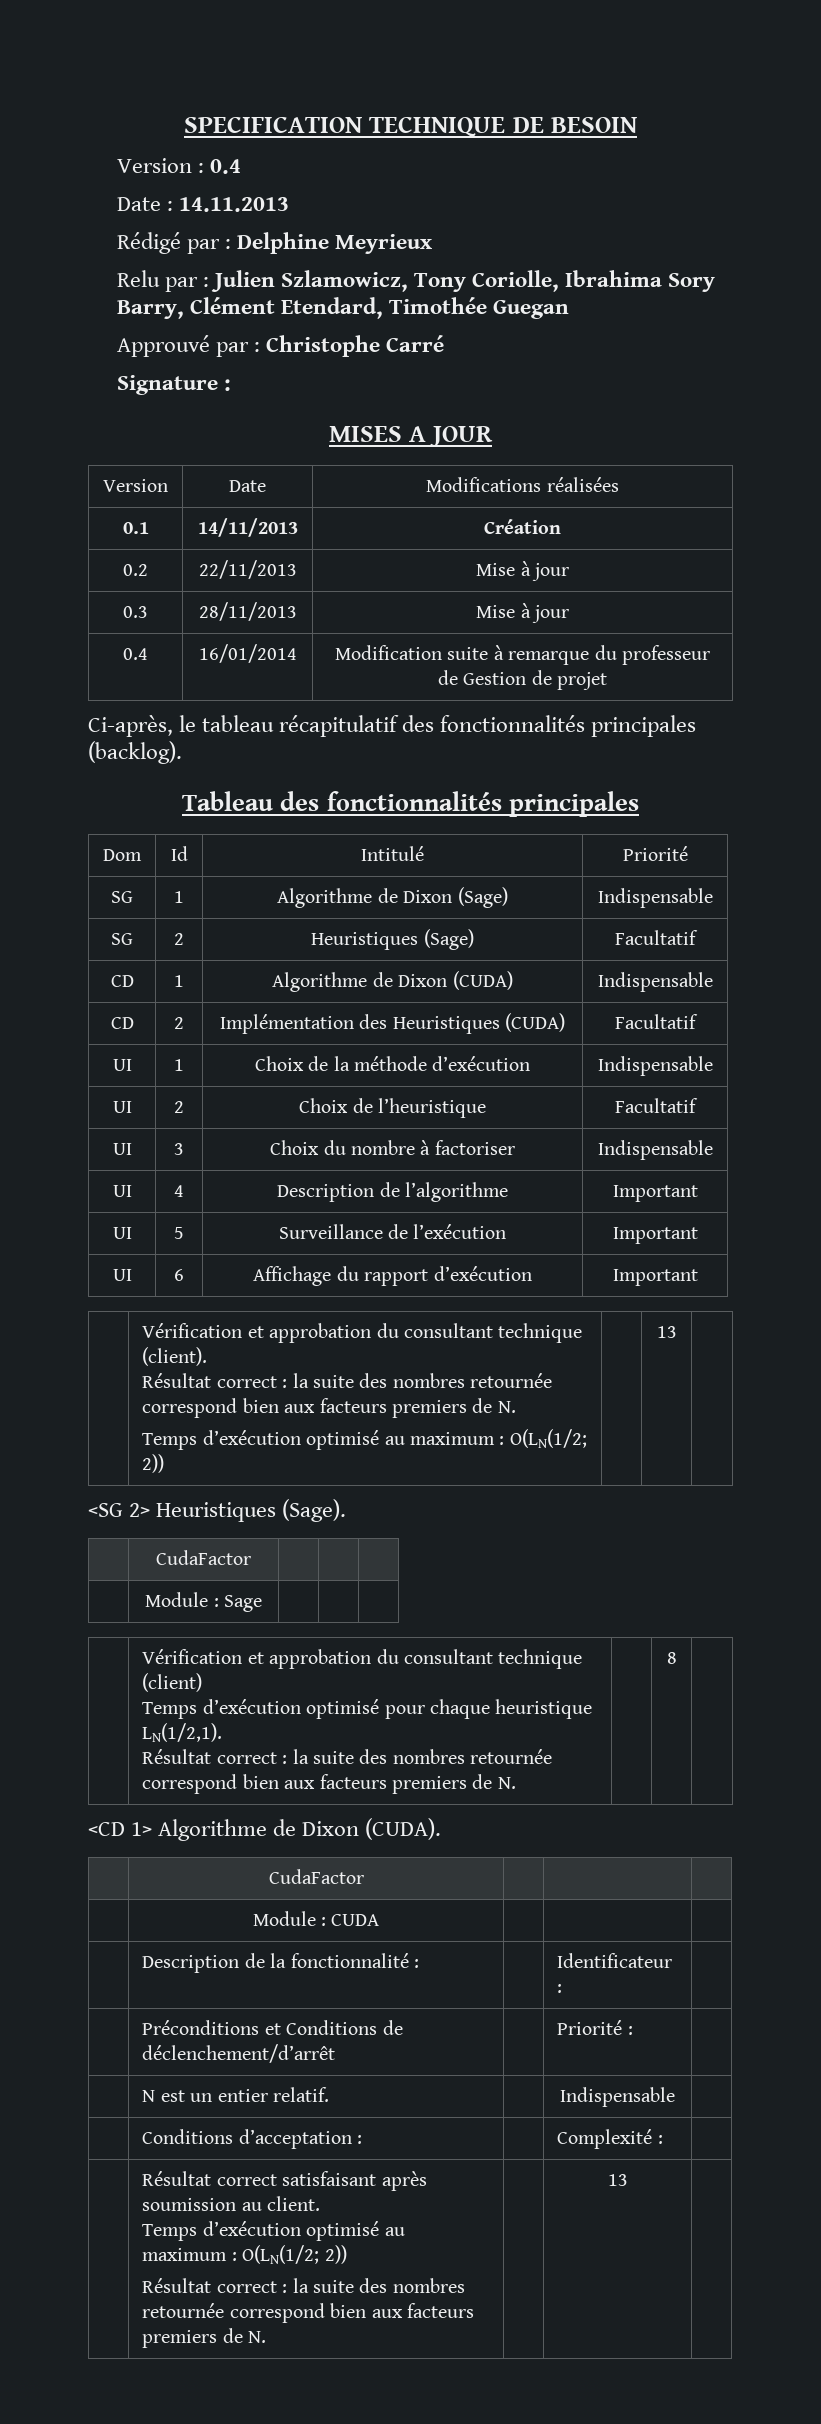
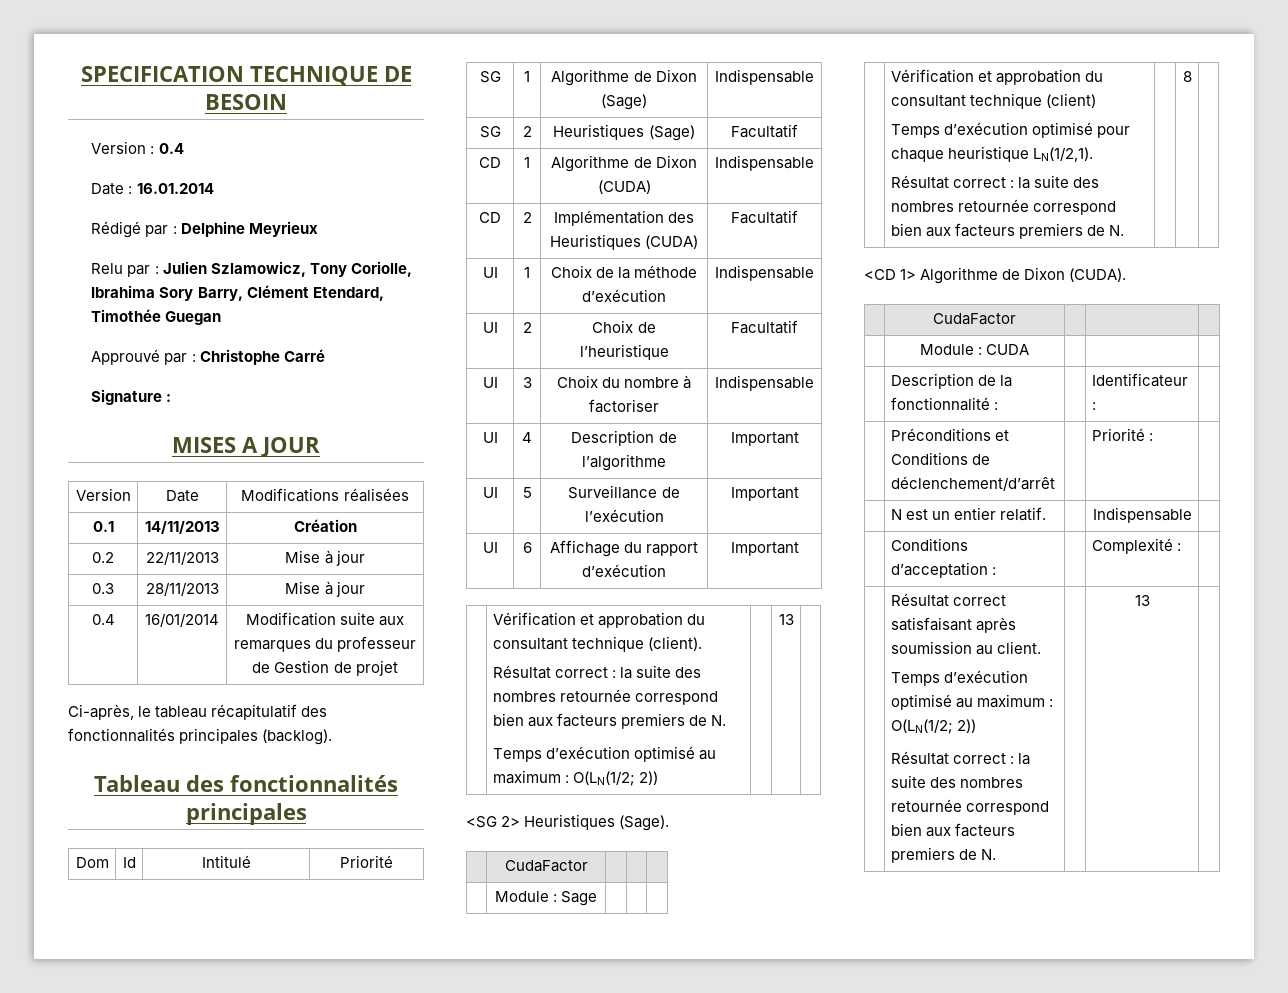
- Date : 14.11.2013
+ Date : 16.01.2014
- 0.4 | 16/01/2014 | Modification suite à remarque du professeur de Gestion de projet
+ 0.4 | 16/01/2014 | Modification suite aux remarques du professeur de Gestion de projet

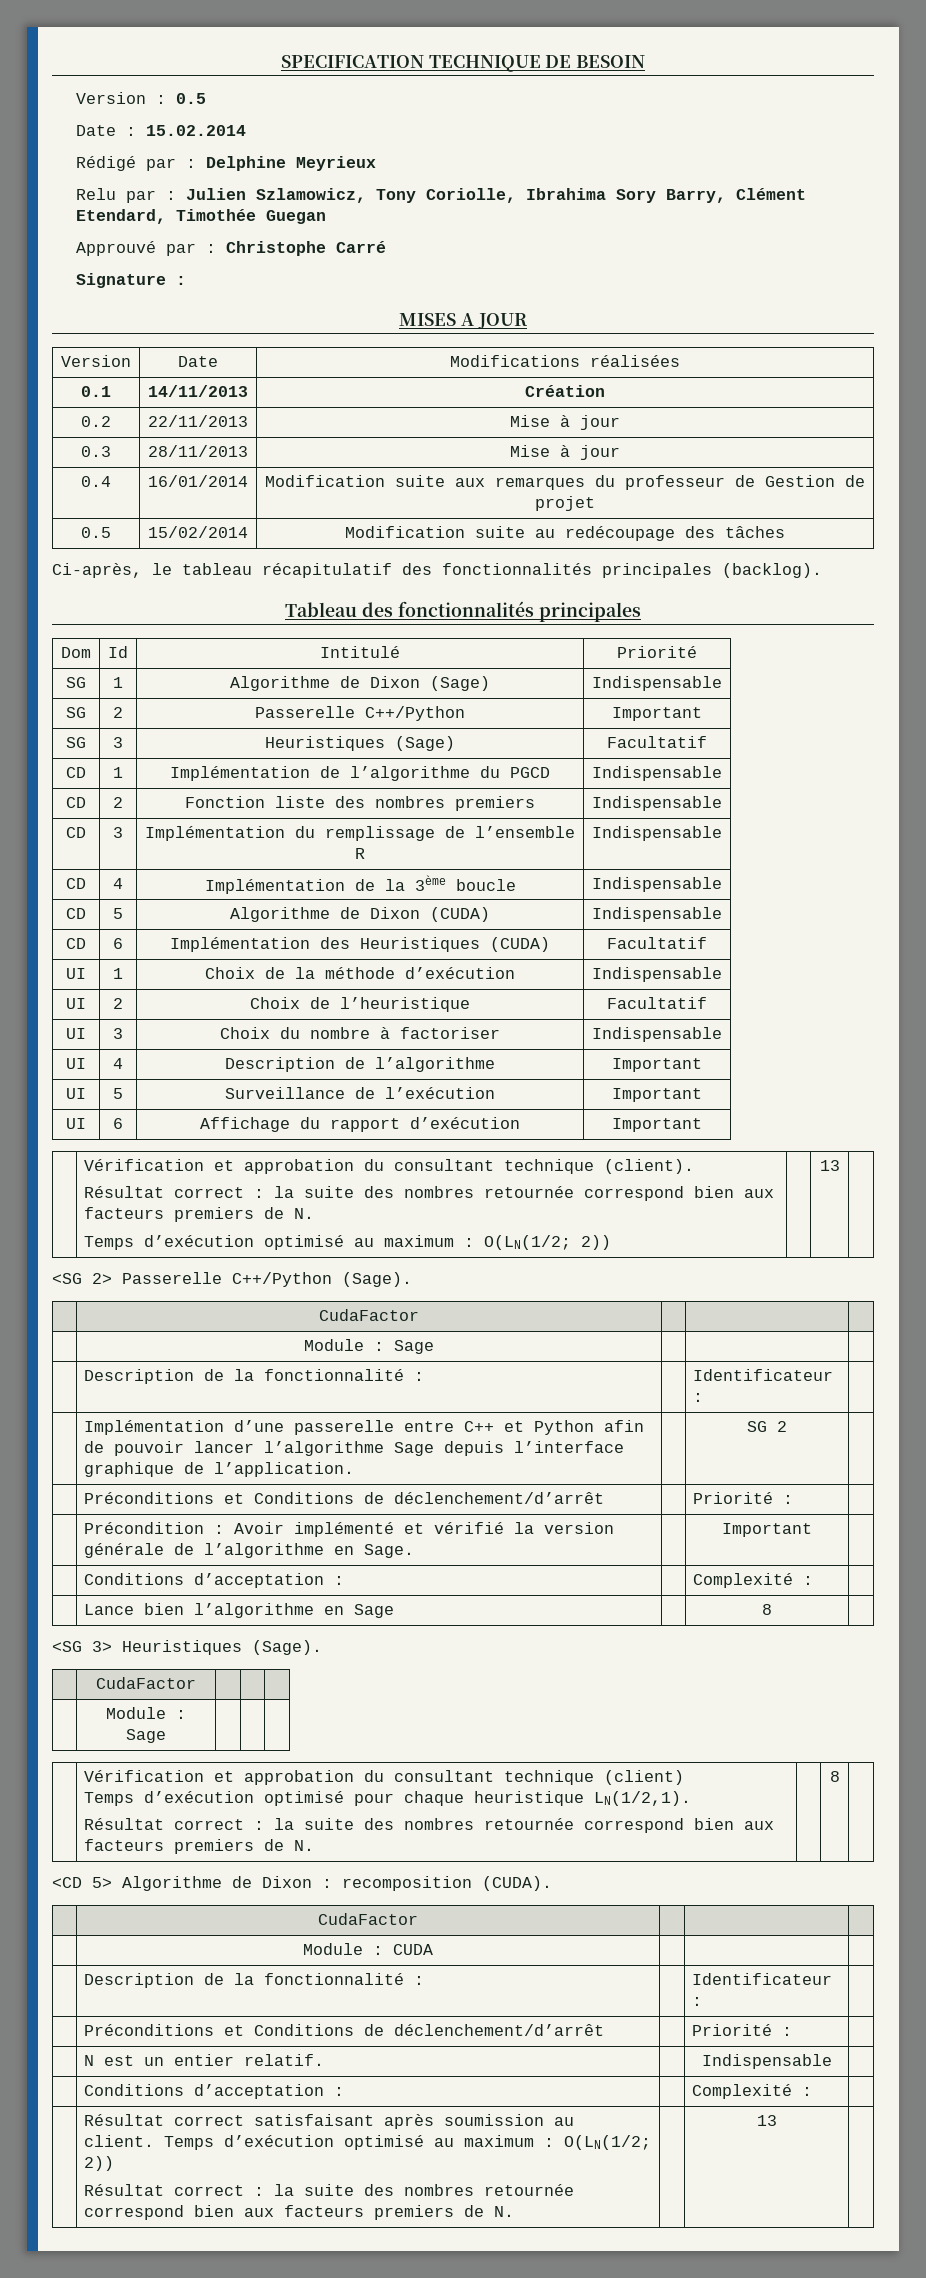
- Version : 0.4
+ Version : 0.5
- Date : 16.01.2014
+ Date : 15.02.2014
+ 0.5 | 15/02/2014 | Modification suite au redécoupage des tâches
- SG | 2 | Heuristiques (Sage) | Facultatif
+ SG | 2 | Passerelle C++/Python | Important
+ SG | 3 | Heuristiques (Sage) | Facultatif
- CD | 1 | Algorithme de Dixon (CUDA) | Indispensable
+ CD | 1 | Implémentation de l’algorithme du PGCD | Indispensable
+ CD | 2 | Fonction liste des nombres premiers | Indispensable
+ CD | 3 | Implémentation du remplissage de l’ensemble R | Indispensable
+ CD | 4 | Implémentation de la 3ème boucle | Indispensable
+ CD | 5 | Algorithme de Dixon (CUDA) | Indispensable
- CD | 2 | Implémentation des Heuristiques (CUDA) | Facultatif
+ CD | 6 | Implémentation des Heuristiques (CUDA) | Facultatif
- <SG 2> Heuristiques (Sage).
+ <SG 2> Passerelle C++/Python (Sage).
+ | CudaFactor | | |
+ | Module : Sage | | |
+ | Description de la fonctionnalité : | | Identificateur : |
+ | Implémentation d’une passerelle entre C++ et Python afin de pouvoir lancer l’algorithme Sage depuis l’interface graphique de l’application. | | SG 2 |
+ | Préconditions et Conditions de déclenchement/d’arrêt | | Priorité : |
+ | Précondition : Avoir implémenté et vérifié la version générale de l’algorithme en Sage. | | Important |
+ | Conditions d’acceptation : | | Complexité : |
+ | Lance bien l’algorithme en Sage | | 8 |
+ <SG 3> Heuristiques (Sage).
- <CD 1> Algorithme de Dixon (CUDA).
+ <CD 5> Algorithme de Dixon : recomposition (CUDA).
- | Résultat correct satisfaisant après soumission au client.
- Temps d’exécution optimisé au maximum : O(LN(1/2; 2))
+ | Résultat correct satisfaisant après soumission au client. Temps d’exécution optimisé au maximum : O(LN(1/2; 2))

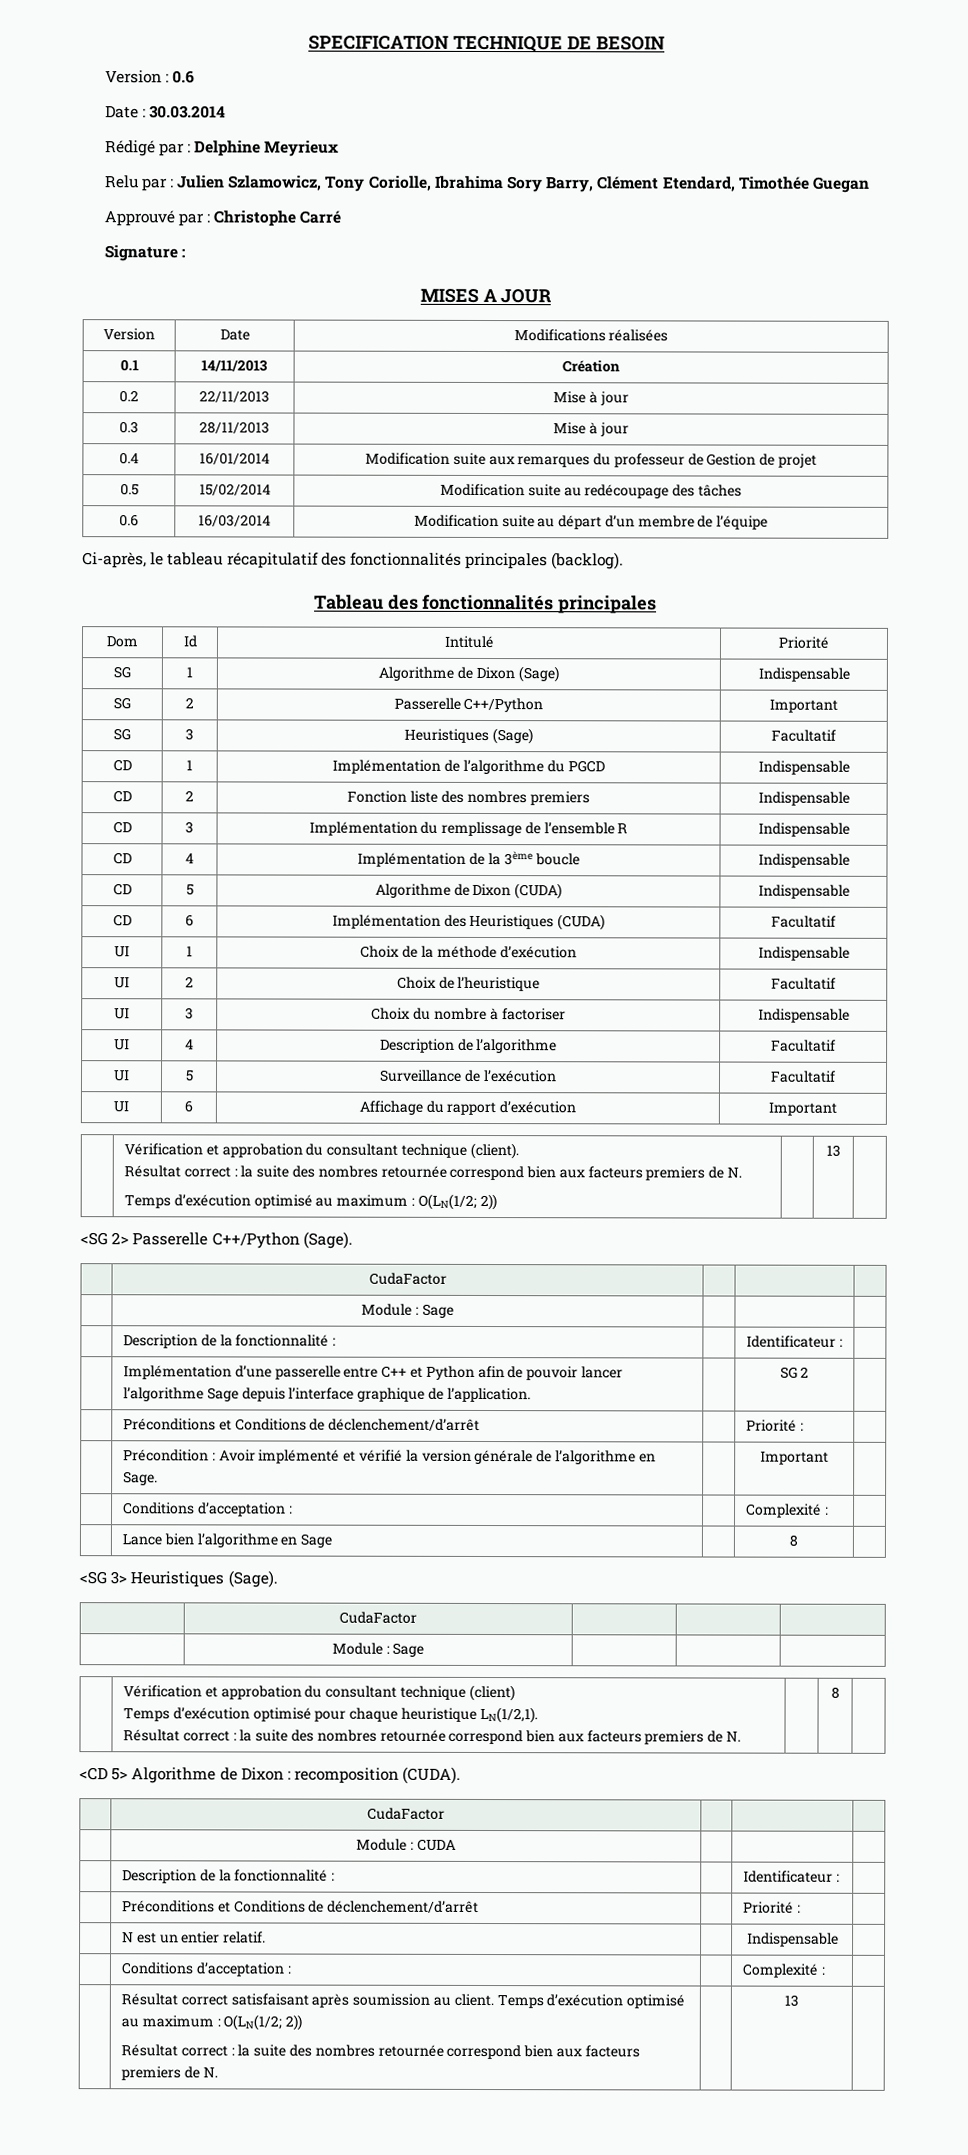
- Version : 0.5
+ Version : 0.6
- Date : 15.02.2014
+ Date : 30.03.2014
+ 0.6 | 16/03/2014 | Modification suite au départ d’un membre de l’équipe
- UI | 4 | Description de l’algorithme | Important
+ UI | 4 | Description de l’algorithme | Facultatif
- UI | 5 | Surveillance de l’exécution | Important
+ UI | 5 | Surveillance de l’exécution | Facultatif

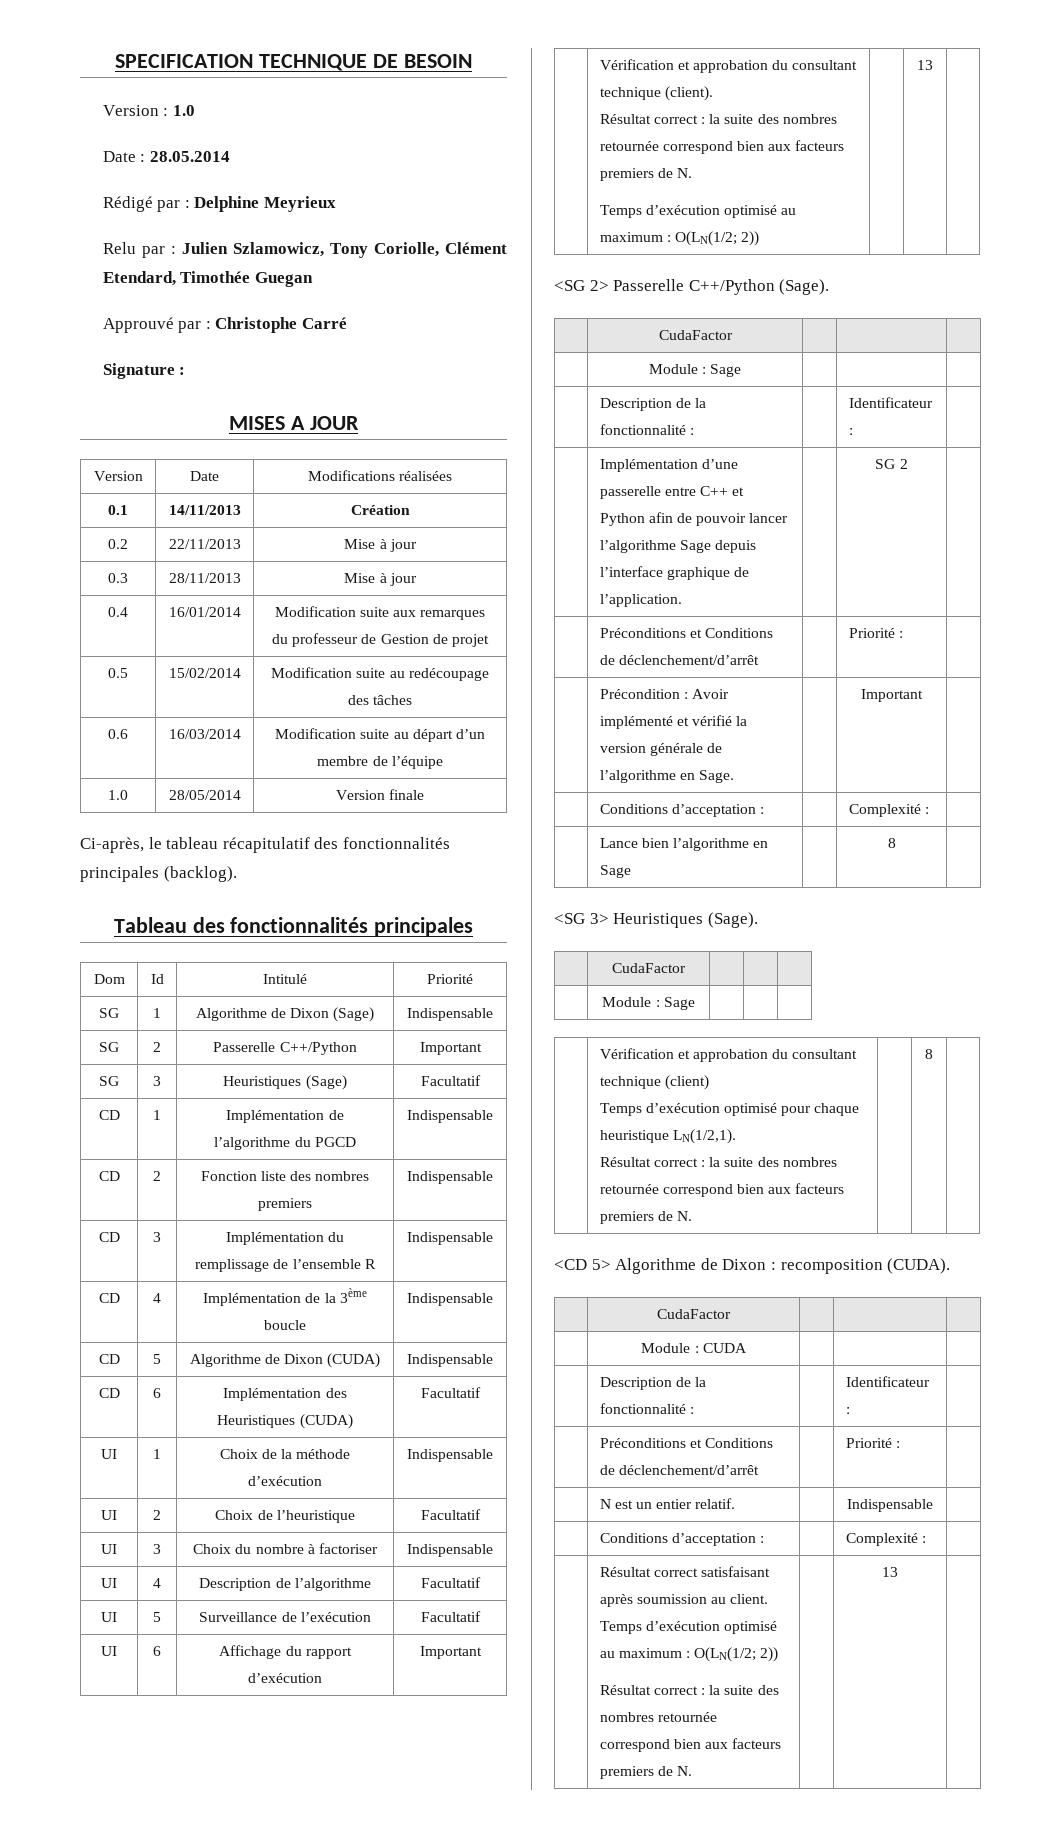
- Version : 0.6
+ Version : 1.0
- Date : 30.03.2014
+ Date : 28.05.2014
- Relu par : Julien Szlamowicz, Tony Coriolle, Ibrahima Sory Barry, Clément Etendard, Timothée Guegan
+ Relu par : Julien Szlamowicz, Tony Coriolle, Clément Etendard, Timothée Guegan
+ 1.0 | 28/05/2014 | Version finale

